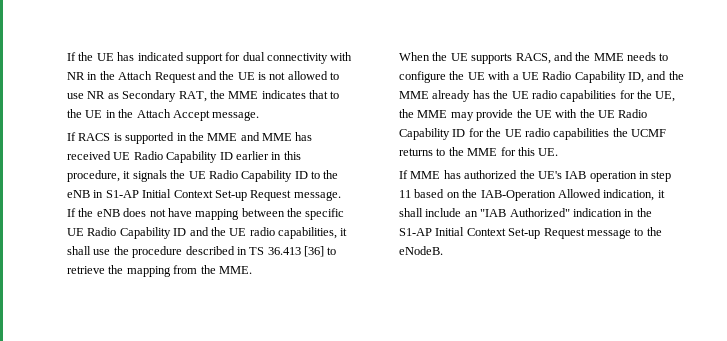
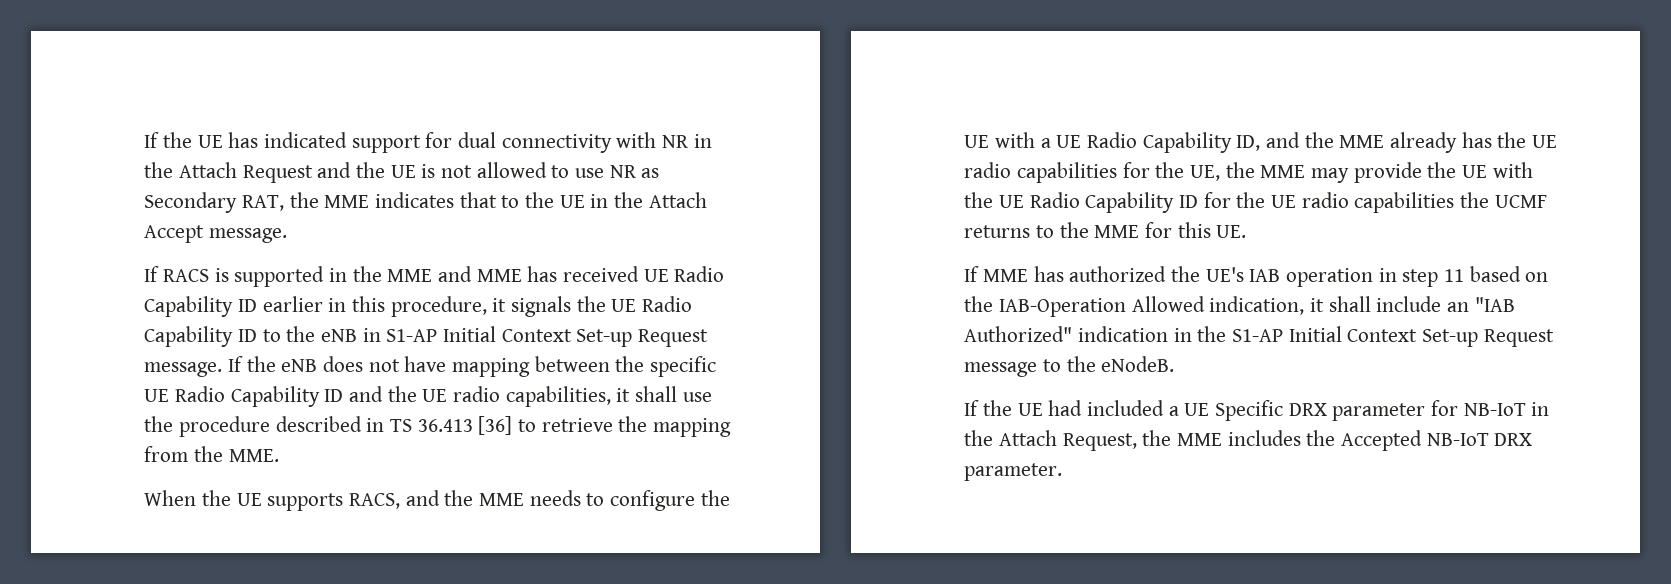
+ If the UE had included a UE Specific DRX parameter for NB-IoT in the Attach Request, the MME includes the Accepted NB-IoT DRX parameter.

